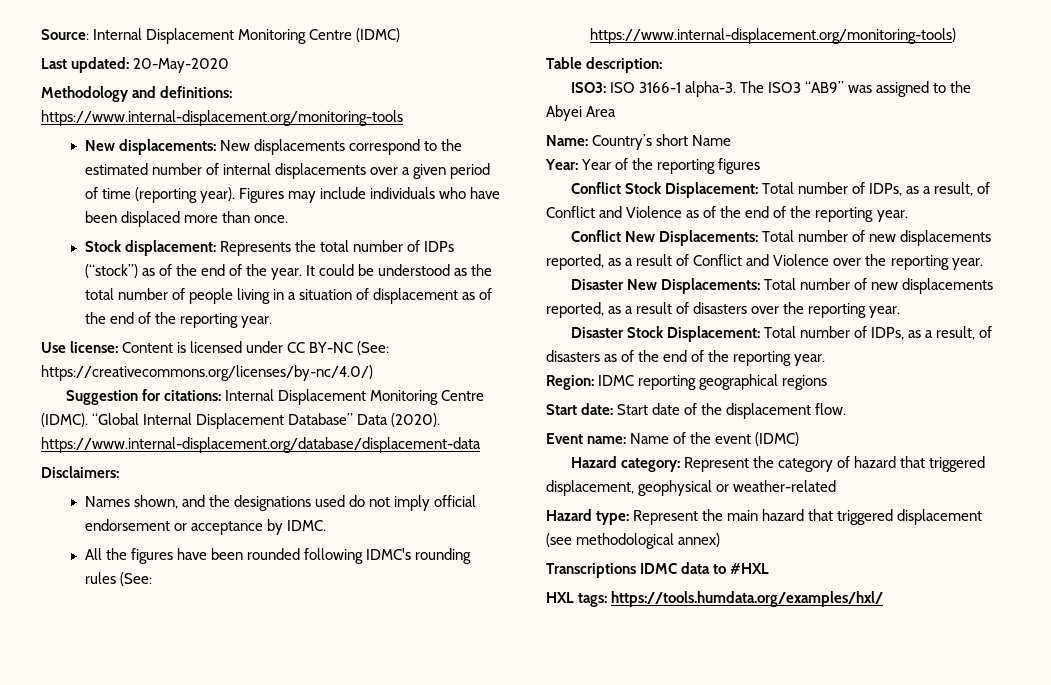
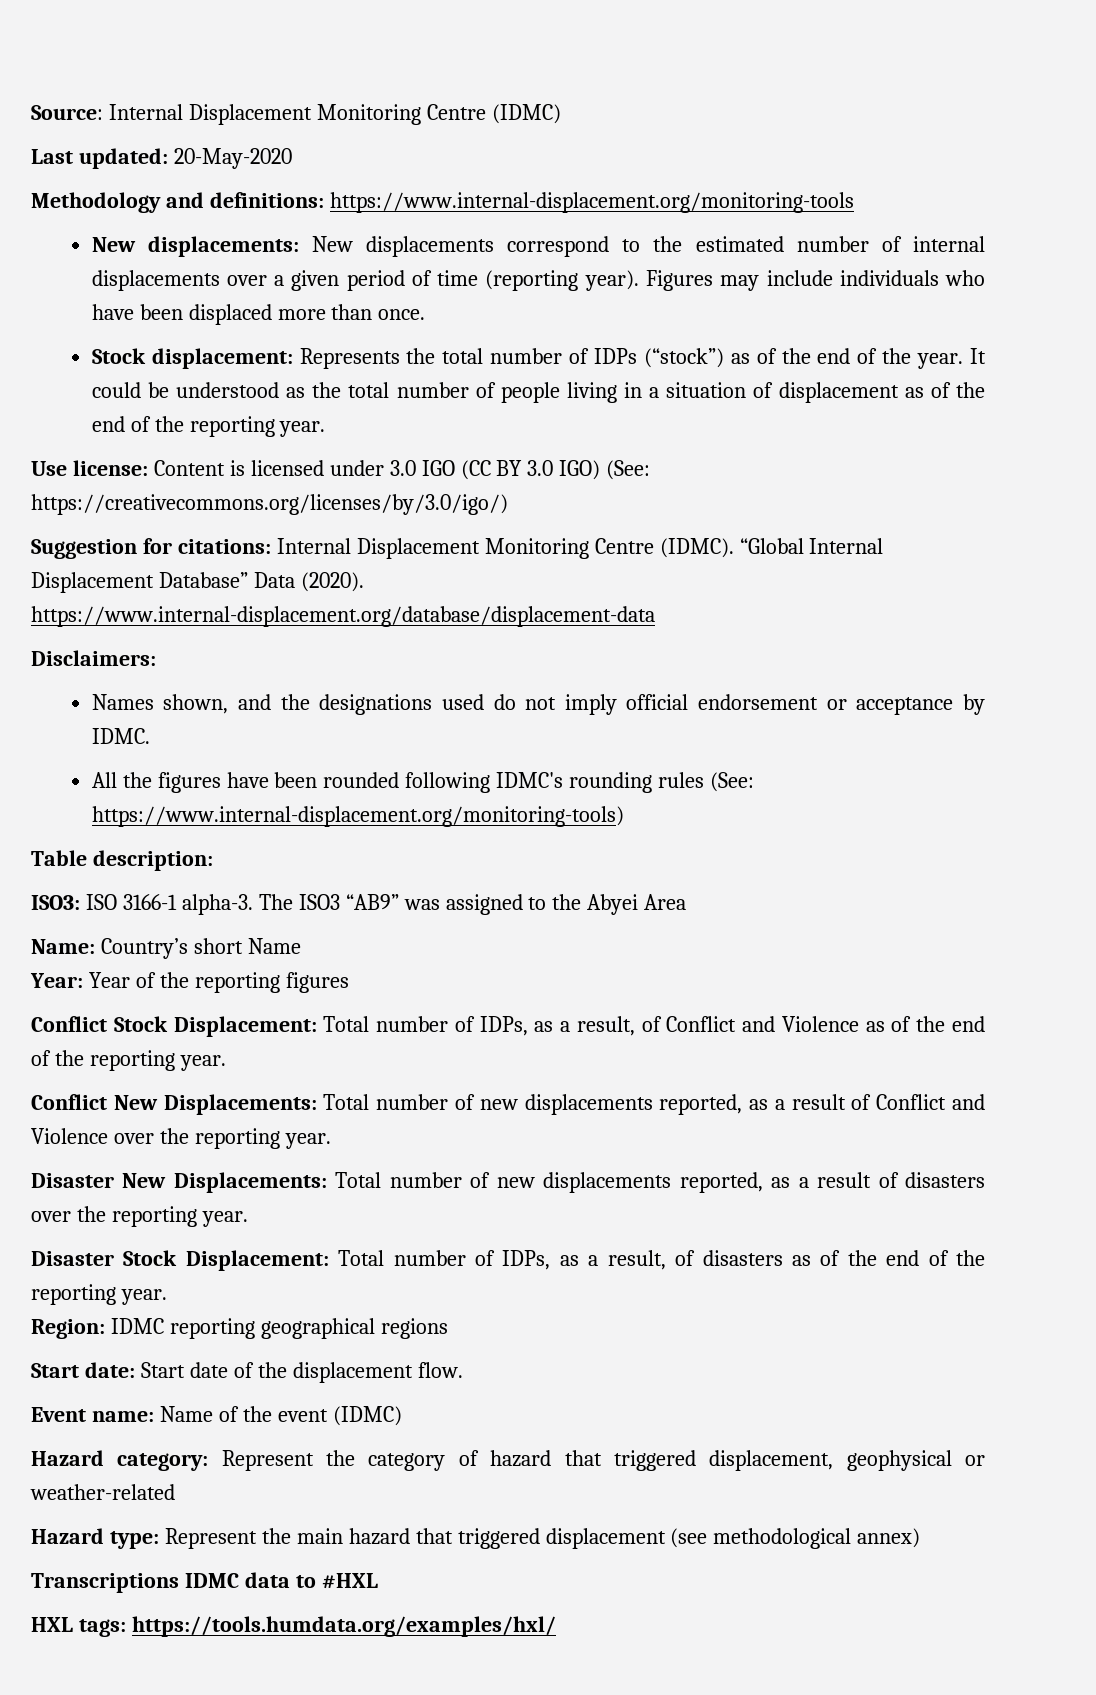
- Use license: Content is licensed under CC BY-NC (See: https://creativecommons.org/licenses/by-nc/4.0/)
+ Use license: Content is licensed under 3.0 IGO (CC BY 3.0 IGO) (See: https://creativecommons.org/licenses/by/3.0/igo/)

